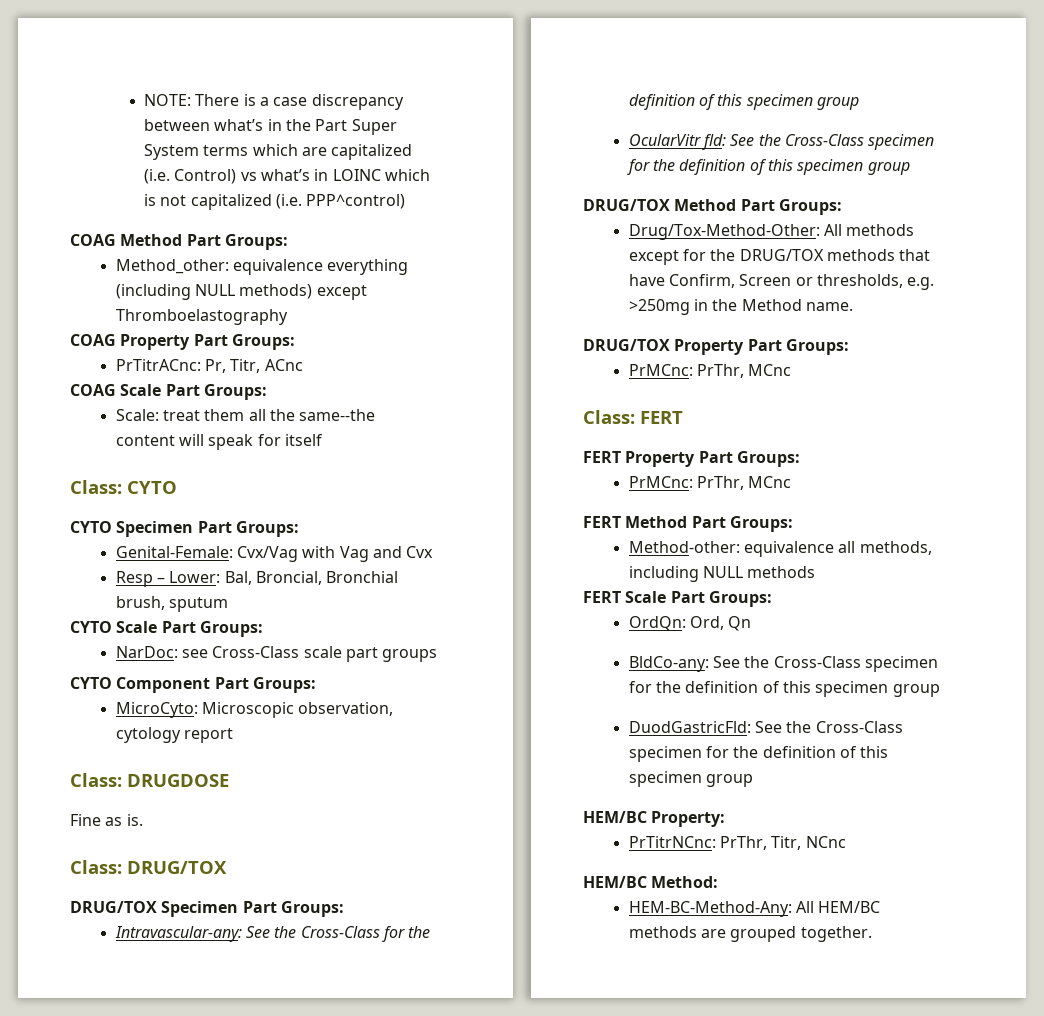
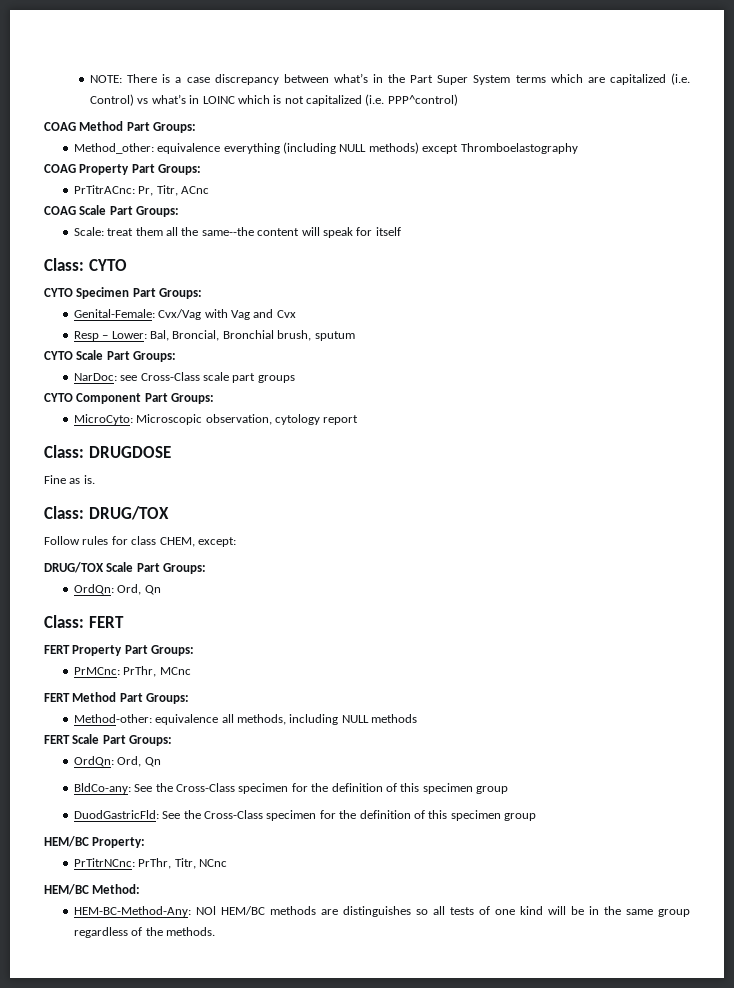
- DRUG/TOX Specimen Part Groups:
- Intravascular-any: See the Cross-Class for the definition of this specimen group
- OcularVitr fld: See the Cross-Class specimen for the definition of this specimen group
- DRUG/TOX Method Part Groups:
- Drug/Tox-Method-Other: All methods except for the DRUG/TOX methods that have Confirm, Screen or thresholds, e.g. >250mg in the Method name.
- DRUG/TOX Property Part Groups:
- PrMCnc: PrThr, MCnc
+ Follow rules for class CHEM, except:
+ DRUG/TOX Scale Part Groups:
+ OrdQn: Ord, Qn
- HEM-BC-Method-Any: All HEM/BC methods are grouped together.
+ HEM-BC-Method-Any: NOl HEM/BC methods are distinguishes so all tests of one kind will be in the same group regardless of the methods.

